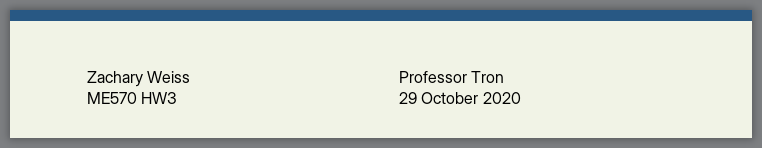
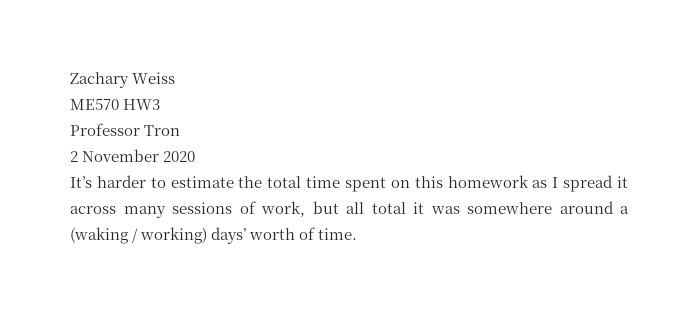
- 29 October 2020
+ 2 November 2020
+ It’s harder to estimate the total time spent on this homework as I spread it across many sessions of work, but all total it was somewhere around a (waking / working) days’ worth of time.

